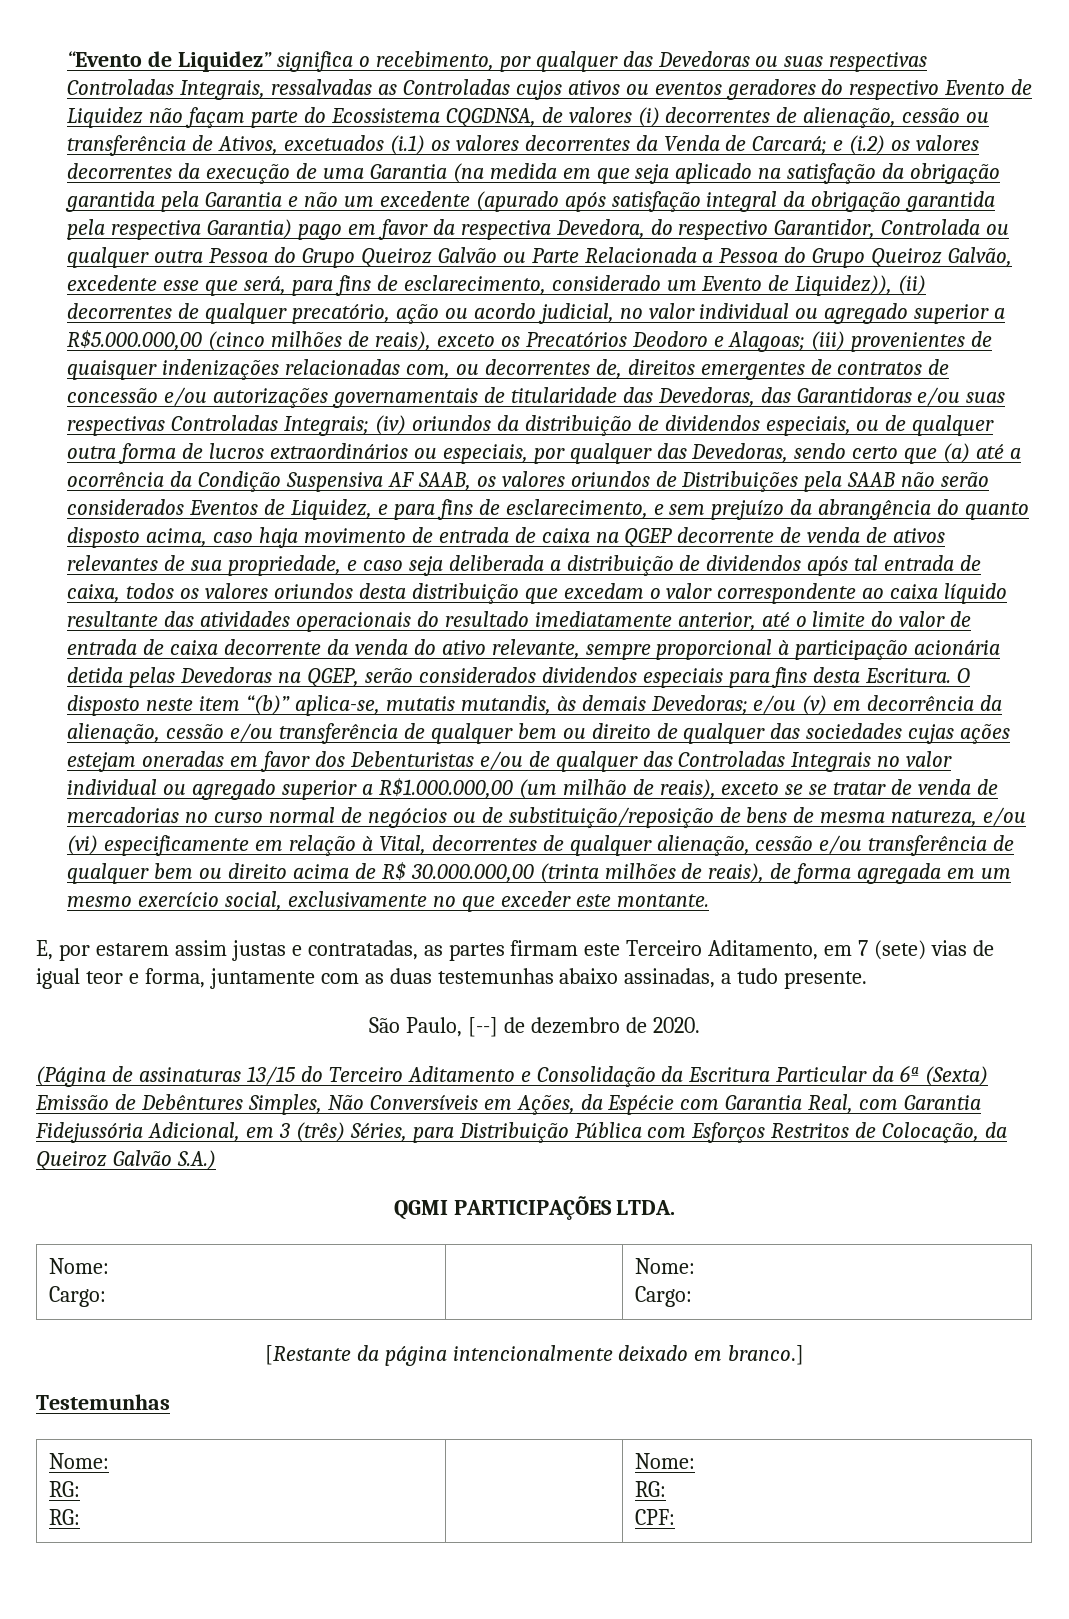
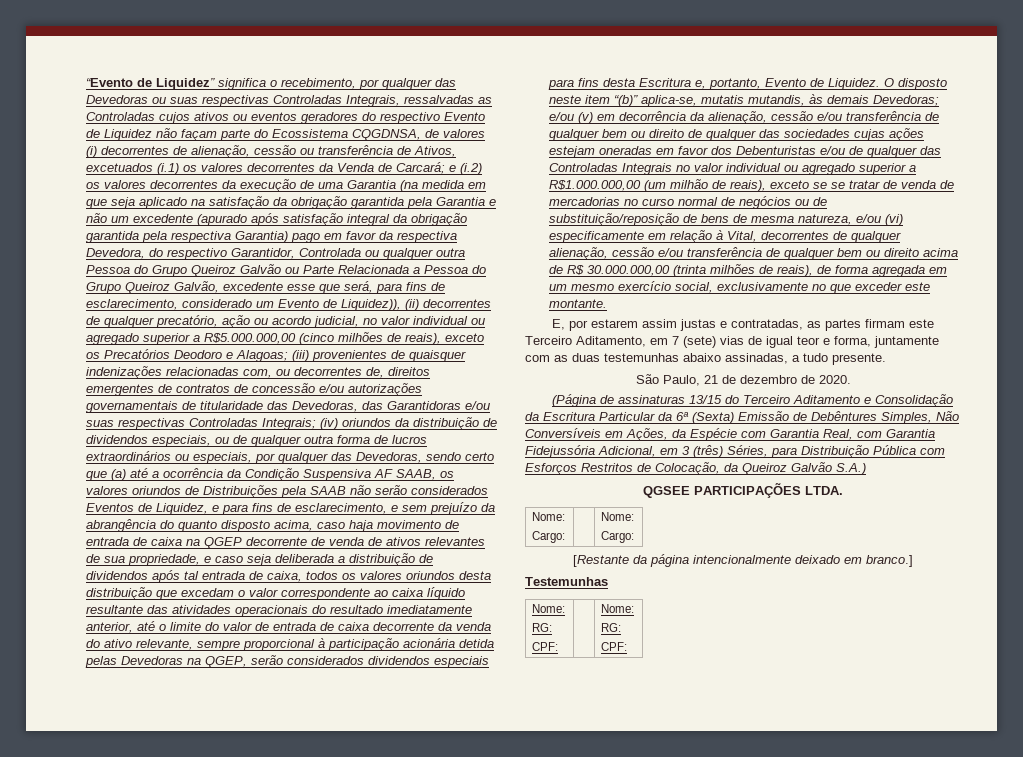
- (iv) oriundos da distribuição de dividendos especiais, ou de qualquer outra forma de lucros extraordinários ou especiais, por qualquer das Devedoras, sendo certo que (a) até a ocorrência da Condição Suspensiva AF SAAB, os valores oriundos de Distribuições pela SAAB não serão considerados Eventos de Liquidez, e para fins de esclarecimento, e sem prejuízo da abrangência do quanto disposto acima, caso haja movimento de entrada de caixa na QGEP decorrente de venda de ativos relevantes de sua propriedade, e caso seja deliberada a distribuição de dividendos após tal entrada de caixa, todos os valores oriundos desta distribuição que excedam o valor correspondente ao caixa líquido resultante das atividades operacionais do resultado imediatamente anterior, até o limite do valor de entrada de caixa decorrente da venda do ativo relevante, sempre proporcional à participação acionária detida pelas Devedoras na QGEP, serão considerados dividendos especiais para fins desta Escritura.
+ (iv) oriundos da distribuição de dividendos especiais, ou de qualquer outra forma de lucros extraordinários ou especiais, por qualquer das Devedoras, sendo certo que (a) até a ocorrência da Condição Suspensiva AF SAAB, os valores oriundos de Distribuições pela SAAB não serão considerados Eventos de Liquidez, e para fins de esclarecimento, e sem prejuízo da abrangência do quanto disposto acima, caso haja movimento de entrada de caixa na QGEP decorrente de venda de ativos relevantes de sua propriedade, e caso seja deliberada a distribuição de dividendos após tal entrada de caixa, todos os valores oriundos desta distribuição que excedam o valor correspondente ao caixa líquido resultante das atividades operacionais do resultado imediatamente anterior, até o limite do valor de entrada de caixa decorrente da venda do ativo relevante, sempre proporcional à participação acionária detida pelas Devedoras na QGEP, serão considerados dividendos especiais para fins desta Escritura e, portanto, Evento de Liquidez.
- São Paulo, [--] de dezembro de 2020.
+ São Paulo, 21 de dezembro de 2020.
- QGMI PARTICIPAÇÕES LTDA.
+ QGSEE PARTICIPAÇÕES LTDA.
  Testemunhas
  Nome:
  RG:
- RG: | | Nome:
+ CPF: | | Nome:

